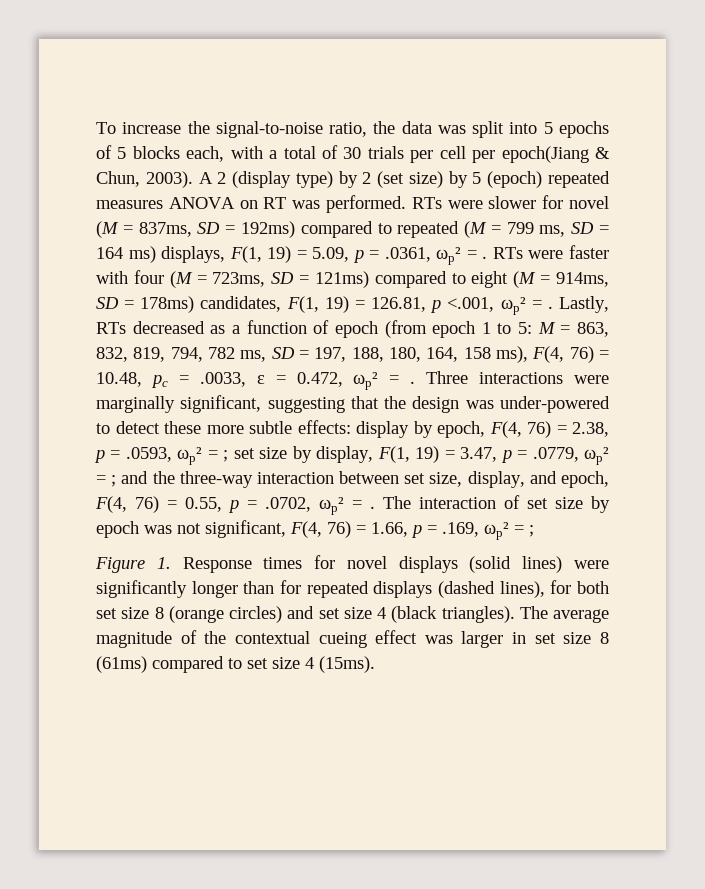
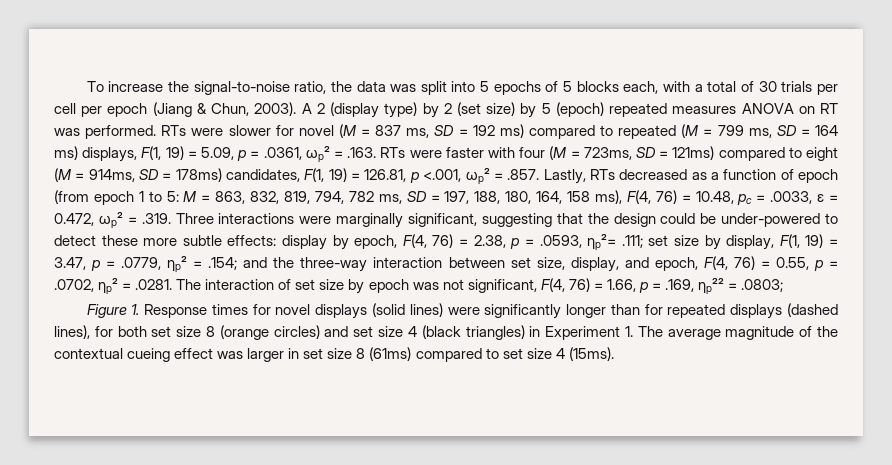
- To increase the signal-to-noise ratio, the data was split into 5 epochs of 5 blocks each, with a total of 30 trials per cell per epoch(Jiang & Chun, 2003).
+ To increase the signal-to-noise ratio, the data was split into 5 epochs of 5 blocks each, with a total of 30 trials per cell per epoch (Jiang & Chun, 2003).
- RTs were slower for novel (M = 837ms, SD = 192ms) compared to repeated (M = 799 ms, SD = 164 ms) displays, F(1, 19) = 5.09, p = .0361, ωp² = . RTs were faster with four (M = 723ms, SD = 121ms) compared to eight (M = 914ms, SD = 178ms) candidates, F(1, 19) = 126.81, p <.001, ωp² = . Lastly, RTs decreased as a function of epoch (from epoch 1 to 5:
+ RTs were slower for novel (M = 837 ms, SD = 192 ms) compared to repeated (M = 799 ms, SD = 164 ms) displays, F(1, 19) = 5.09, p = .0361, ωp² = .163. RTs were faster with four (M = 723ms, SD = 121ms) compared to eight (M = 914ms, SD = 178ms) candidates, F(1, 19) = 126.81, p <.001, ωp² = .857. Lastly, RTs decreased as a function of epoch (from epoch 1 to 5:
- M = 863, 832, 819, 794, 782 ms, SD = 197, 188, 180, 164, 158 ms), F(4, 76) = 10.48, pc = .0033, ε = 0.472, ωp² = . Three interactions were marginally significant, suggesting that the design was under-powered to detect these more subtle effects:
+ M = 863, 832, 819, 794, 782 ms, SD = 197, 188, 180, 164, 158 ms), F(4, 76) = 10.48, pc = .0033, ε = 0.472, ωp² = .319. Three interactions were marginally significant, suggesting that the design could be under-powered to detect these more subtle effects:
- display by epoch, F(4, 76) = 2.38, p = .0593, ωp² = ;
+ display by epoch, F(4, 76) = 2.38, p = .0593, ηp²= .111;
- set size by display, F(1, 19) = 3.47, p = .0779, ωp² = ;
+ set size by display, F(1, 19) = 3.47, p = .0779, ηp² = .154;
- and the three-way interaction between set size, display, and epoch, F(4, 76) = 0.55, p = .0702, ωp² = . The interaction of set size by epoch was not significant, F(4, 76) = 1.66, p = .169, ωp² = ;
+ and the three-way interaction between set size, display, and epoch, F(4, 76) = 0.55, p = .0702, ηp² = .0281. The interaction of set size by epoch was not significant, F(4, 76) = 1.66, p = .169, ηp²² = .0803;
- Figure 1. Response times for novel displays (solid lines) were significantly longer than for repeated displays (dashed lines), for both set size 8 (orange circles) and set size 4 (black triangles). The average magnitude of the contextual cueing effect was larger in set size 8 (61ms) compared to set size 4 (15ms).
+ Figure 1. Response times for novel displays (solid lines) were significantly longer than for repeated displays (dashed lines), for both set size 8 (orange circles) and set size 4 (black triangles) in Experiment 1. The average magnitude of the contextual cueing effect was larger in set size 8 (61ms) compared to set size 4 (15ms).

